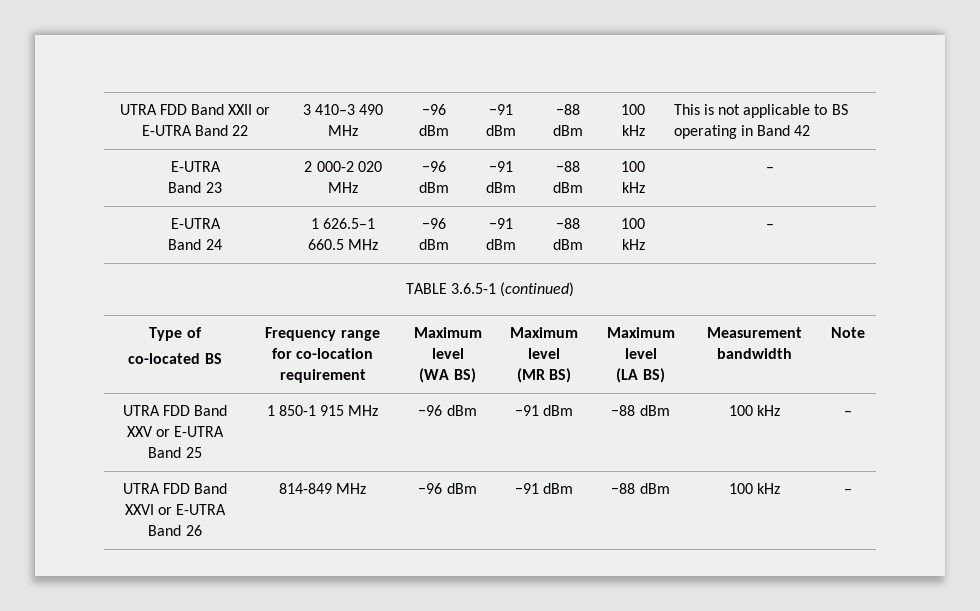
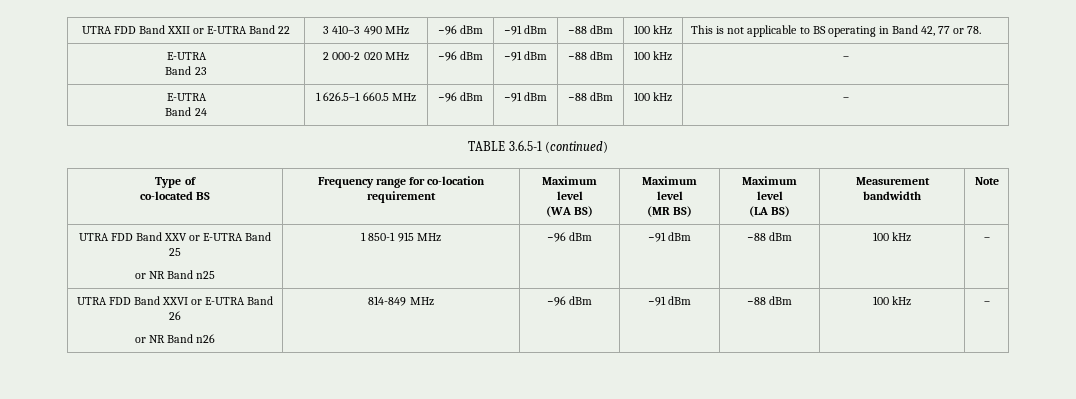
- UTRA FDD Band XXII or E-UTRA Band 22 | 3 410–3 490 MHz | −96 dBm | −91 dBm | −88 dBm | 100 kHz | This is not applicable to BS operating in Band 42
+ UTRA FDD Band XXII or E-UTRA Band 22 | 3 410–3 490 MHz | −96 dBm | −91 dBm | −88 dBm | 100 kHz | This is not applicable to BS operating in Band 42, 77 or 78.
- UTRA FDD Band XXV or E-UTRA Band 25 | 1 850-1 915 MHz | −96 dBm | −91 dBm | −88 dBm | 100 kHz | –
+ UTRA FDD Band XXV or E-UTRA Band 25
+ or NR Band n25 | 1 850-1 915 MHz | −96 dBm | −91 dBm | −88 dBm | 100 kHz | –
- UTRA FDD Band XXVI or E-UTRA Band 26 | 814-849 MHz | −96 dBm | −91 dBm | −88 dBm | 100 kHz | –
+ UTRA FDD Band XXVI or E-UTRA Band 26
+ or NR Band n26 | 814-849 MHz | −96 dBm | −91 dBm | −88 dBm | 100 kHz | –

